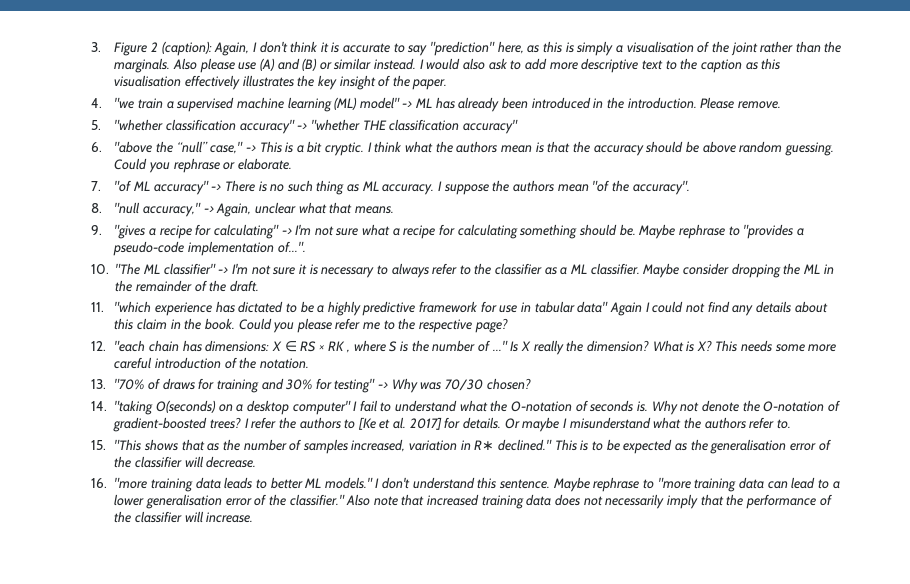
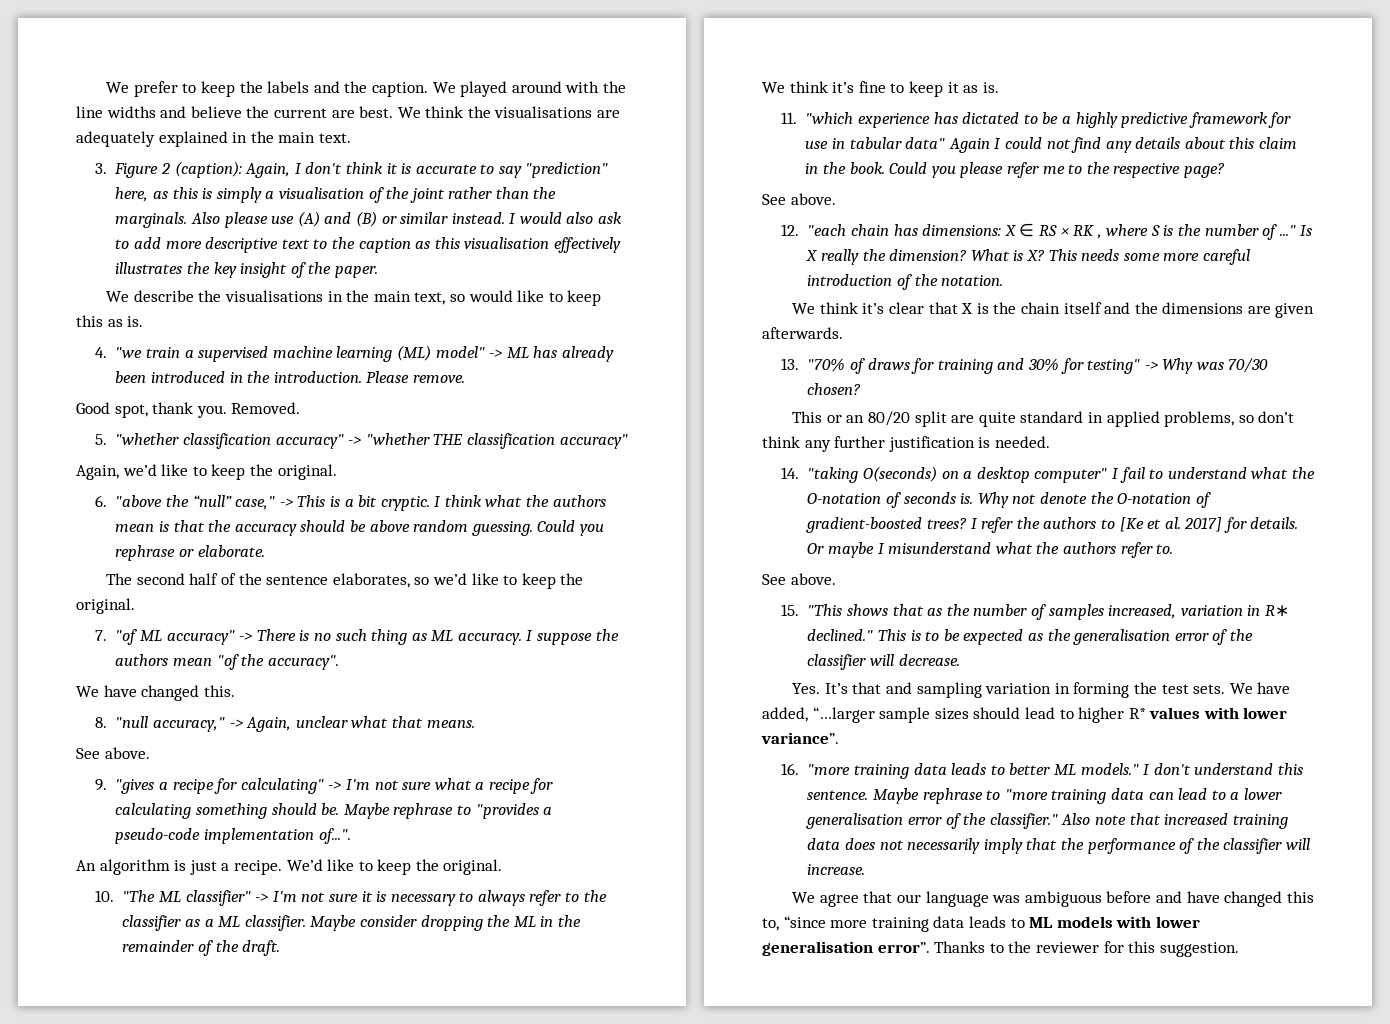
+ We prefer to keep the labels and the caption. We played around with the line widths and believe the current are best. We think the visualisations are adequately explained in the main text.
+ We describe the visualisations in the main text, so would like to keep this as is.
+ Good spot, thank you. Removed.
+ Again, we’d like to keep the original.
+ The second half of the sentence elaborates, so we’d like to keep the original.
+ We have changed this.
  8. "null accuracy," -> Again, unclear what that means.
+ See above.
+ An algorithm is just a recipe. We’d like to keep the original.
+ We think it’s fine to keep it as is.
  Could you please refer me to the respective page?
+ See above.
+ We think it’s clear that X is the chain itself and the dimensions are given afterwards.
+ This or an 80/20 split are quite standard in applied problems, so don’t think any further justification is needed.
  Or maybe I misunderstand what the authors refer to.
+ See above.
+ Yes. It’s that and sampling variation in forming the test sets. We have added, “…larger sample sizes should lead to higher R* values with lower variance”.
+ We agree that our language was ambiguous before and have changed this to, “since more training data leads to ML models with lower generalisation error”. Thanks to the reviewer for this suggestion.

